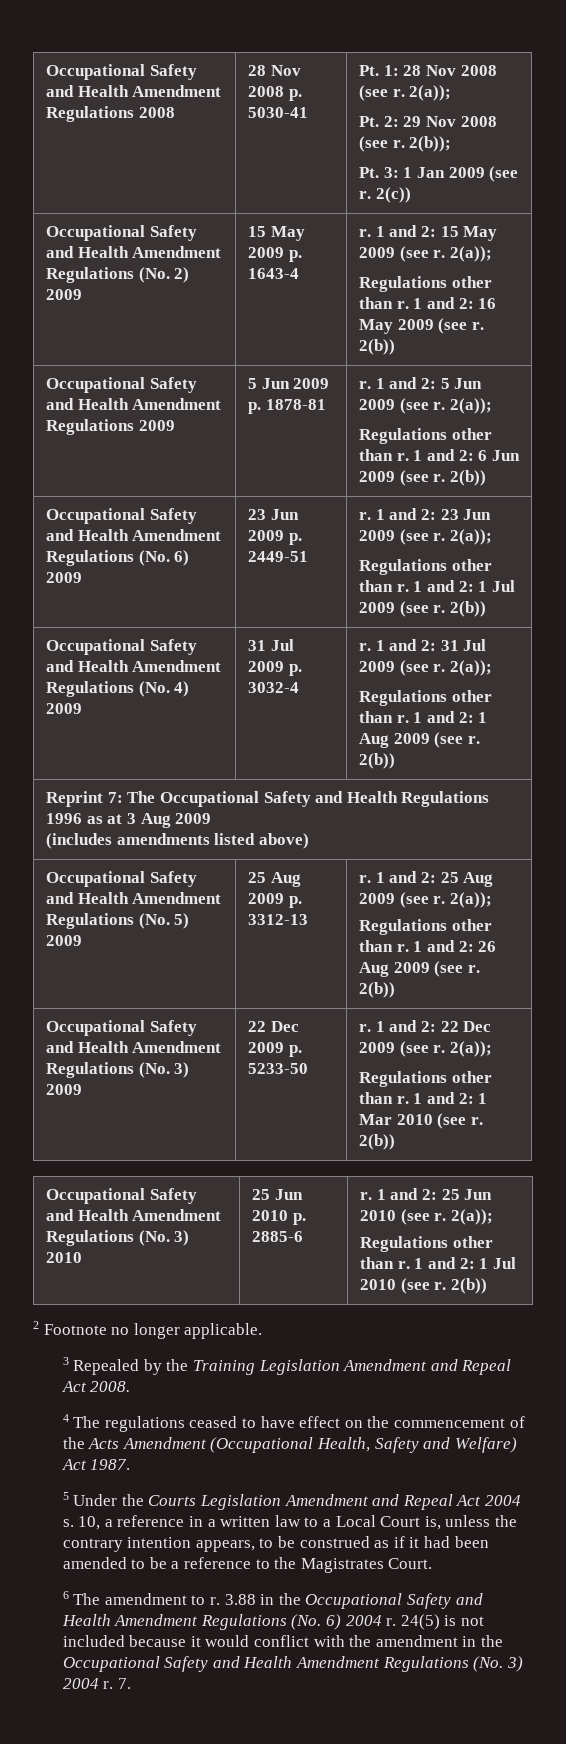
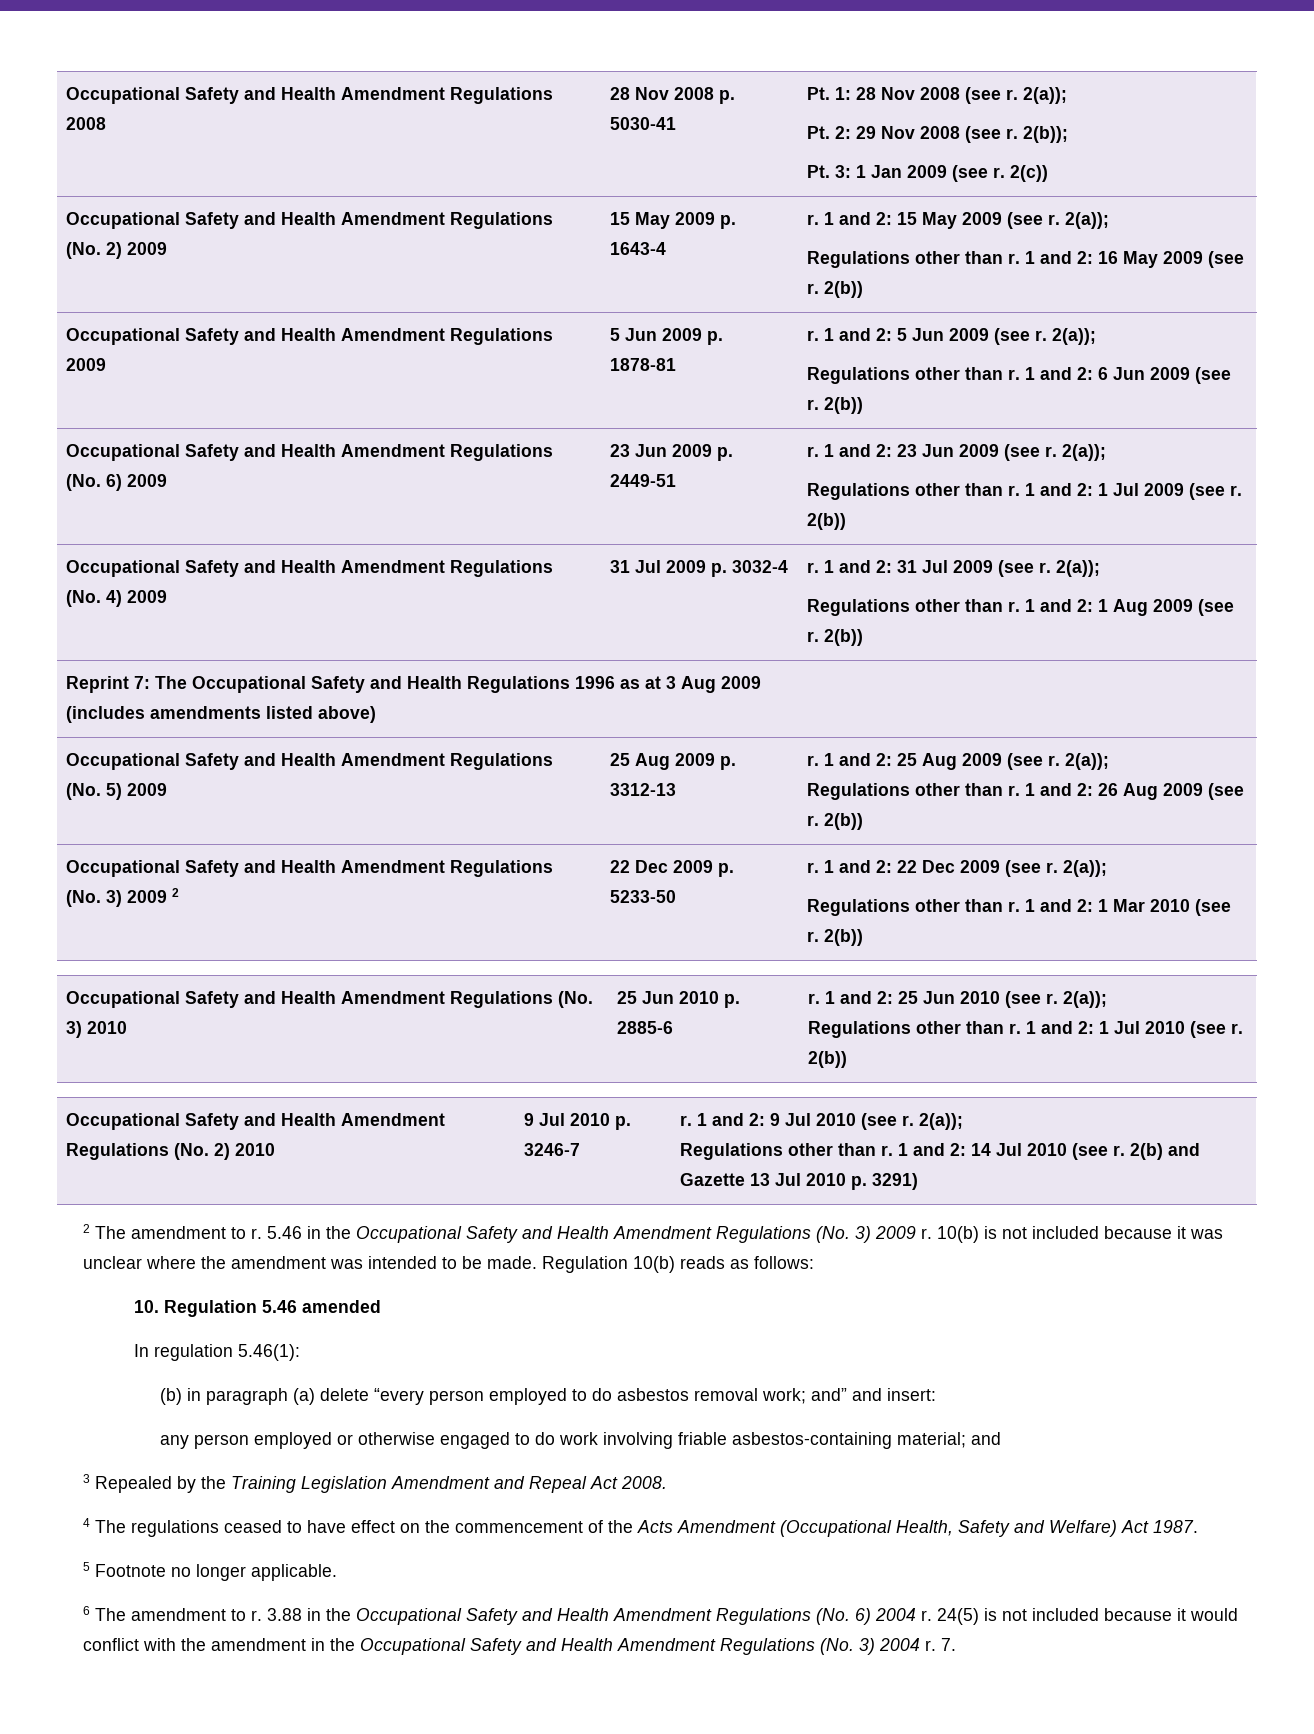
- Occupational Safety and Health Amendment Regulations (No. 3) 2009 | 22 Dec 2009 p. 5233-50 | r. 1 and 2: 22 Dec 2009 (see r. 2(a));
+ Occupational Safety and Health Amendment Regulations (No. 3) 2009 2 | 22 Dec 2009 p. 5233-50 | r. 1 and 2: 22 Dec 2009 (see r. 2(a));
- 2 Footnote no longer applicable.
+ Occupational Safety and Health Amendment Regulations (No. 2) 2010 | 9 Jul 2010 p. 3246-7 | r. 1 and 2: 9 Jul 2010 (see r. 2(a));
+ Regulations other than r. 1 and 2: 14 Jul 2010 (see r. 2(b) and Gazette 13 Jul 2010 p. 3291)
+ 2 The amendment to r. 5.46 in the Occupational Safety and Health Amendment Regulations (No. 3) 2009 r. 10(b) is not included because it was unclear where the amendment was intended to be made. Regulation 10(b) reads as follows:
+ 10. Regulation 5.46 amended
+ In regulation 5.46(1):
+ (b) in paragraph (a) delete “every person employed to do asbestos removal work; and” and insert:
+ any person employed or otherwise engaged to do work involving friable asbestos-containing material; and
- 5 Under the Courts Legislation Amendment and Repeal Act 2004 s. 10, a reference in a written law to a Local Court is, unless the contrary intention appears, to be construed as if it had been amended to be a reference to the Magistrates Court.
+ 5 Footnote no longer applicable.

